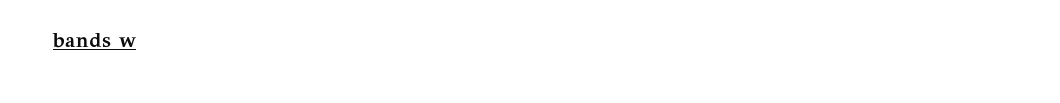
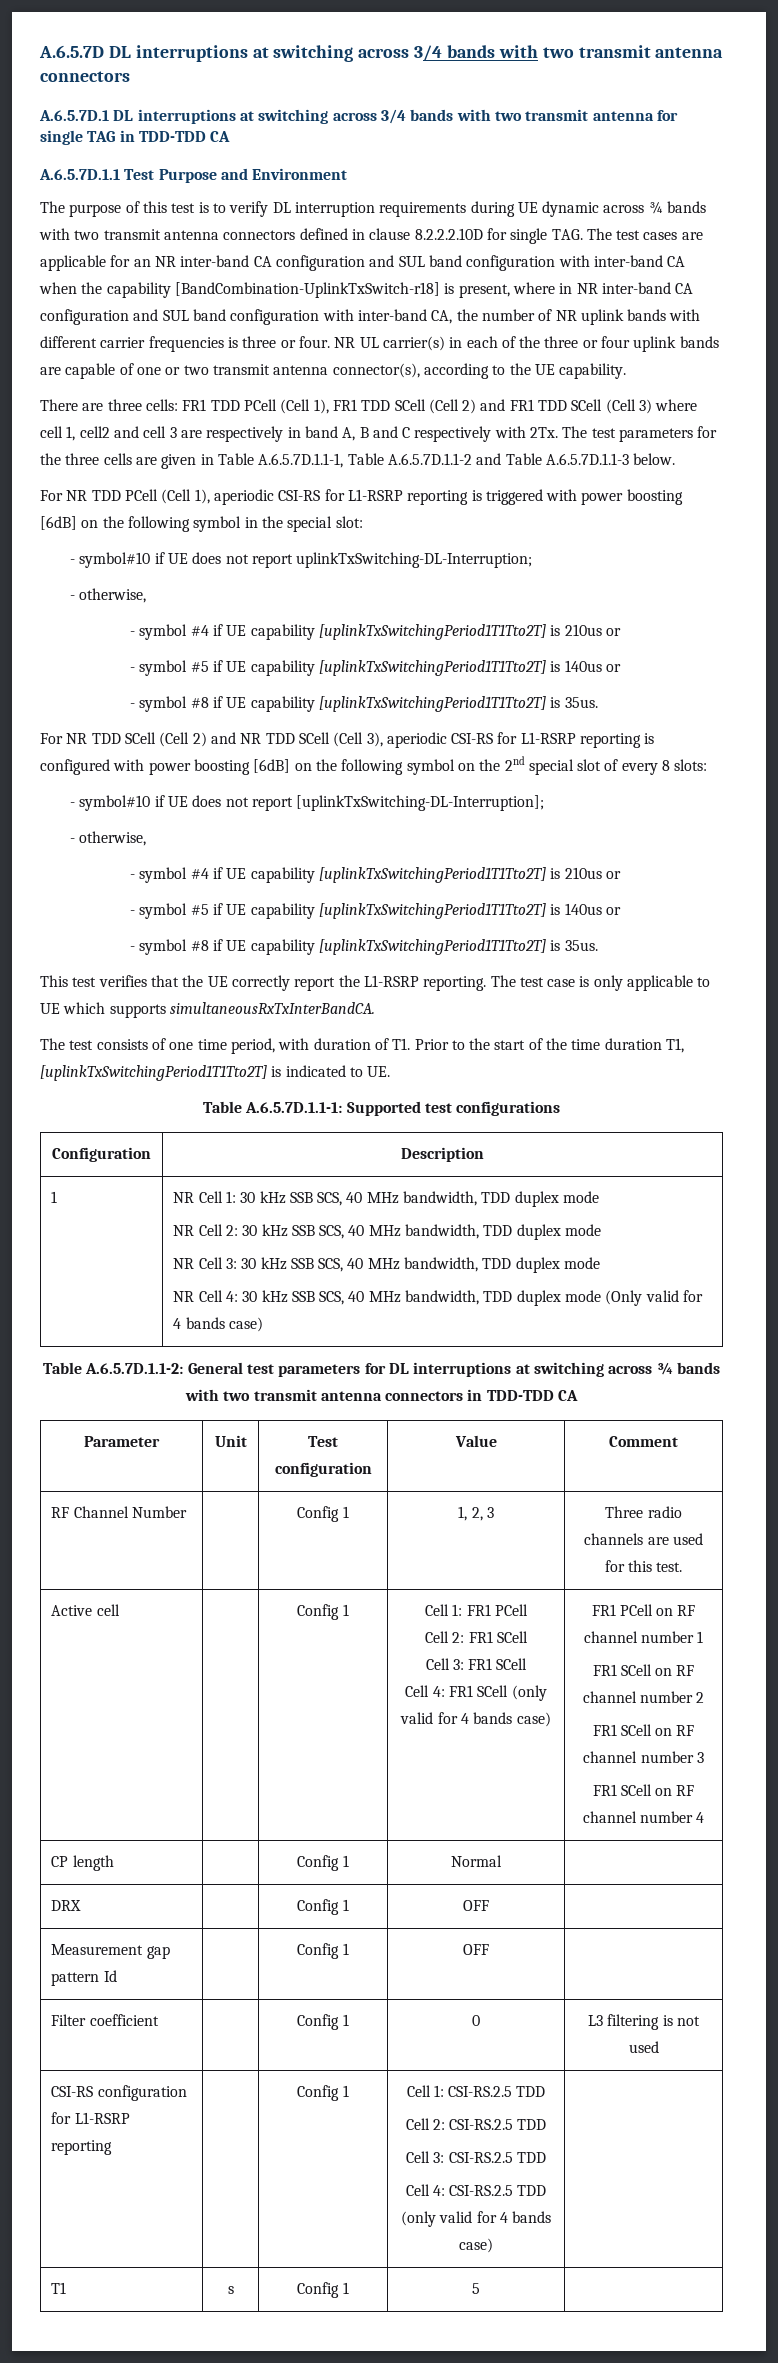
- bands w
+ A.6.5.7D DL interruptions at switching across 3/4 bands with two transmit antenna connectors
+ A.6.5.7D.1 DL interruptions at switching across 3/4 bands with two transmit antenna for single TAG in TDD-TDD CA
+ A.6.5.7D.1.1 Test Purpose and Environment
+ The purpose of this test is to verify DL interruption requirements during UE dynamic across ¾ bands with two transmit antenna connectors defined in clause 8.2.2.2.10D for single TAG. The test cases are applicable for an NR inter-band CA configuration and SUL band configuration with inter-band CA when the capability [BandCombination-UplinkTxSwitch-r18] is present, where in NR inter-band CA configuration and SUL band configuration with inter-band CA, the number of NR uplink bands with different carrier frequencies is three or four. NR UL carrier(s) in each of the three or four uplink bands are capable of one or two transmit antenna connector(s), according to the UE capability.
+ There are three cells: FR1 TDD PCell (Cell 1), FR1 TDD SCell (Cell 2) and FR1 TDD SCell (Cell 3) where cell 1, cell2 and cell 3 are respectively in band A, B and C respectively with 2Tx. The test parameters for the three cells are given in Table A.6.5.7D.1.1-1, Table A.6.5.7D.1.1-2 and Table A.6.5.7D.1.1-3 below.
+ For NR TDD PCell (Cell 1), aperiodic CSI-RS for L1-RSRP reporting is triggered with power boosting [6dB] on the following symbol in the special slot:
+ - symbol#10 if UE does not report uplinkTxSwitching-DL-Interruption;
+ - otherwise,
+ - symbol #4 if UE capability [uplinkTxSwitchingPeriod1T1Tto2T] is 210us or
+ - symbol #5 if UE capability [uplinkTxSwitchingPeriod1T1Tto2T] is 140us or
+ - symbol #8 if UE capability [uplinkTxSwitchingPeriod1T1Tto2T] is 35us.
+ For NR TDD SCell (Cell 2) and NR TDD SCell (Cell 3), aperiodic CSI-RS for L1-RSRP reporting is configured with power boosting [6dB] on the following symbol on the 2nd special slot of every 8 slots:
+ - symbol#10 if UE does not report [uplinkTxSwitching-DL-Interruption];
+ - otherwise,
+ - symbol #4 if UE capability [uplinkTxSwitchingPeriod1T1Tto2T] is 210us or
+ - symbol #5 if UE capability [uplinkTxSwitchingPeriod1T1Tto2T] is 140us or
+ - symbol #8 if UE capability [uplinkTxSwitchingPeriod1T1Tto2T] is 35us.
+ This test verifies that the UE correctly report the L1-RSRP reporting. The test case is only applicable to UE which supports simultaneousRxTxInterBandCA.
+ The test consists of one time period, with duration of T1. Prior to the start of the time duration T1, [uplinkTxSwitchingPeriod1T1Tto2T] is indicated to UE.
+ Table A.6.5.7D.1.1-1: Supported test configurations
+ Configuration | Description
+ 1 | NR Cell 1: 30 kHz SSB SCS, 40 MHz bandwidth, TDD duplex mode
+ NR Cell 2: 30 kHz SSB SCS, 40 MHz bandwidth, TDD duplex mode
+ NR Cell 3: 30 kHz SSB SCS, 40 MHz bandwidth, TDD duplex mode
+ NR Cell 4: 30 kHz SSB SCS, 40 MHz bandwidth, TDD duplex mode (Only valid for 4 bands case)
+ Table A.6.5.7D.1.1-2: General test parameters for DL interruptions at switching across ¾ bands with two transmit antenna connectors in TDD-TDD CA
+ Parameter | Unit | Test configuration | Value | Comment
+ RF Channel Number | | Config 1 | 1, 2, 3 | Three radio channels are used for this test.
+ Active cell | | Config 1 | Cell 1: FR1 PCell
+ Cell 2: FR1 SCell
+ Cell 3: FR1 SCell
+ Cell 4: FR1 SCell (only valid for 4 bands case) | FR1 PCell on RF channel number 1
+ FR1 SCell on RF channel number 2
+ FR1 SCell on RF channel number 3
+ FR1 SCell on RF channel number 4
+ CP length | | Config 1 | Normal |
+ DRX | | Config 1 | OFF |
+ Measurement gap pattern Id | | Config 1 | OFF |
+ Filter coefficient | | Config 1 | 0 | L3 filtering is not used
+ CSI-RS configuration for L1-RSRP reporting | | Config 1 | Cell 1: CSI-RS.2.5 TDD
+ Cell 2: CSI-RS.2.5 TDD
+ Cell 3: CSI-RS.2.5 TDD
+ Cell 4: CSI-RS.2.5 TDD (only valid for 4 bands case) |
+ T1 | s | Config 1 | 5 |

